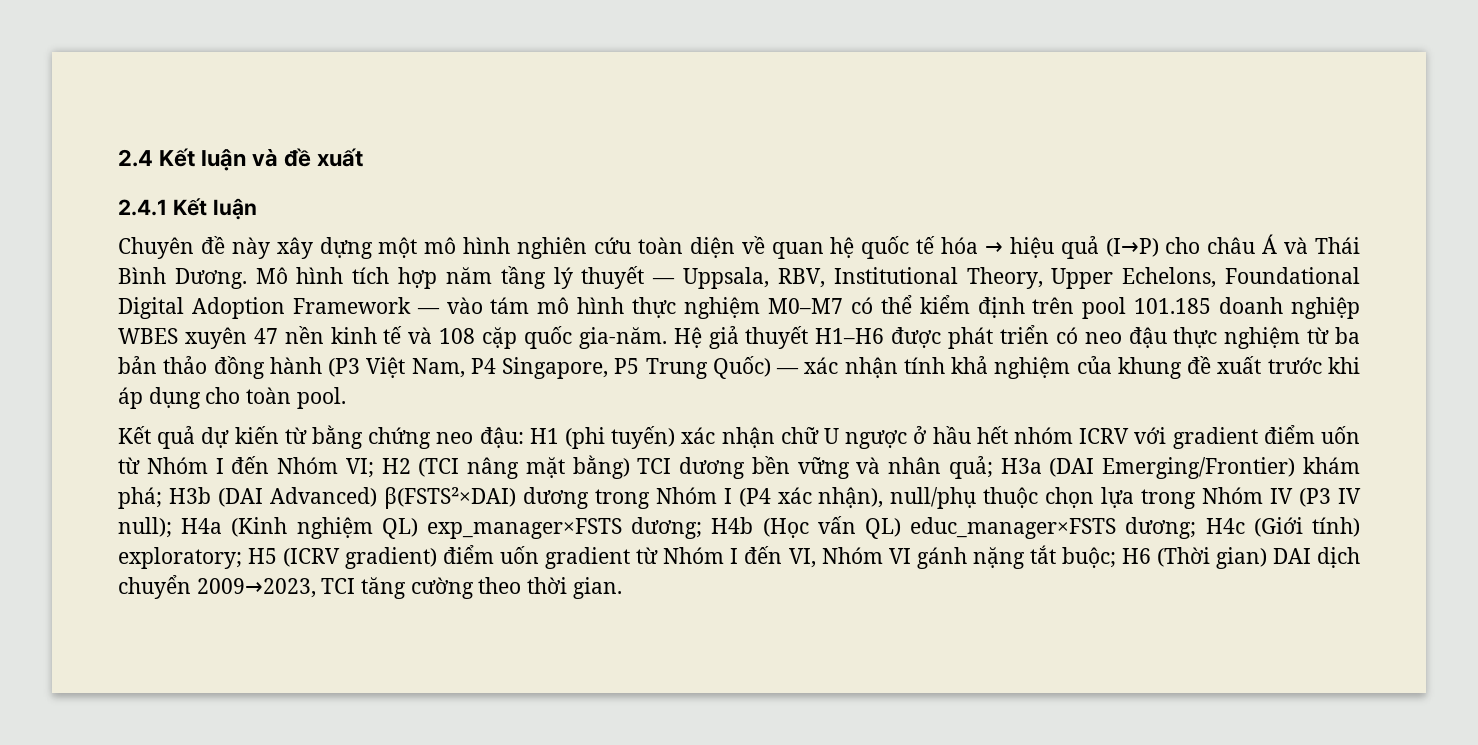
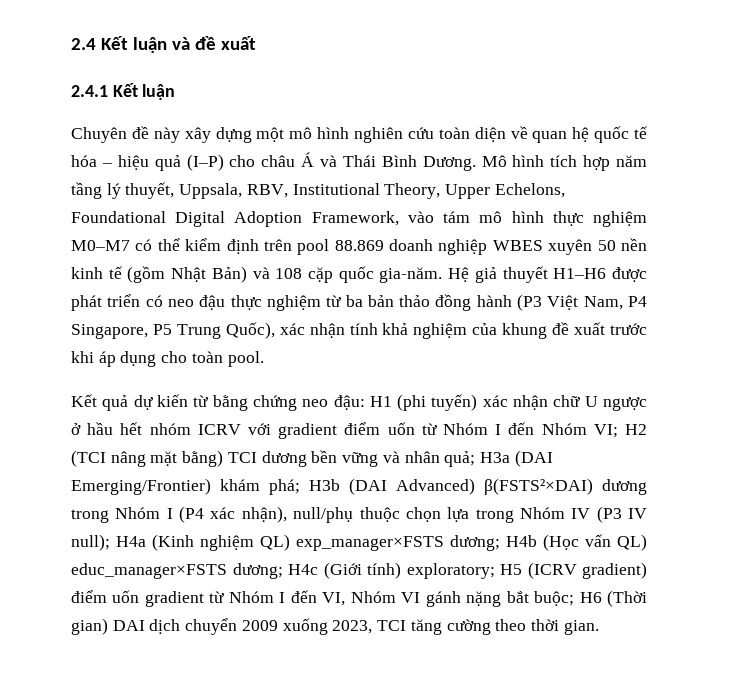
- Chuyên đề này xây dựng một mô hình nghiên cứu toàn diện về quan hệ quốc tế hóa → hiệu quả (I→P) cho châu Á và Thái Bình Dương.
+ Chuyên đề này xây dựng một mô hình nghiên cứu toàn diện về quan hệ quốc tế hóa – hiệu quả (I–P) cho châu Á và Thái Bình Dương.
- Mô hình tích hợp năm tầng lý thuyết — Uppsala, RBV, Institutional Theory, Upper Echelons, Foundational Digital Adoption Framework — vào tám mô hình thực nghiệm M0–M7 có thể kiểm định trên pool 101.185 doanh nghiệp WBES xuyên 47 nền kinh tế và 108 cặp quốc gia-năm.
+ Mô hình tích hợp năm tầng lý thuyết, Uppsala, RBV, Institutional Theory, Upper Echelons, Foundational Digital Adoption Framework, vào tám mô hình thực nghiệm M0–M7 có thể kiểm định trên pool 88.869 doanh nghiệp WBES xuyên 50 nền kinh tế (gồm Nhật Bản) và 108 cặp quốc gia-năm.
- Hệ giả thuyết H1–H6 được phát triển có neo đậu thực nghiệm từ ba bản thảo đồng hành (P3 Việt Nam, P4 Singapore, P5 Trung Quốc) — xác nhận tính khả nghiệm của khung đề xuất trước khi áp dụng cho toàn pool.
+ Hệ giả thuyết H1–H6 được phát triển có neo đậu thực nghiệm từ ba bản thảo đồng hành (P3 Việt Nam, P4 Singapore, P5 Trung Quốc), xác nhận tính khả nghiệm của khung đề xuất trước khi áp dụng cho toàn pool.
- H5 (ICRV gradient) điểm uốn gradient từ Nhóm I đến VI, Nhóm VI gánh nặng tắt buộc;
+ H5 (ICRV gradient) điểm uốn gradient từ Nhóm I đến VI, Nhóm VI gánh nặng bắt buộc;
- H6 (Thời gian) DAI dịch chuyển 2009→2023, TCI tăng cường theo thời gian.
+ H6 (Thời gian) DAI dịch chuyển 2009 xuống 2023, TCI tăng cường theo thời gian.

